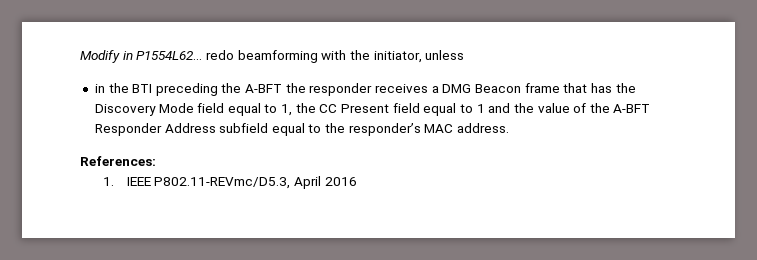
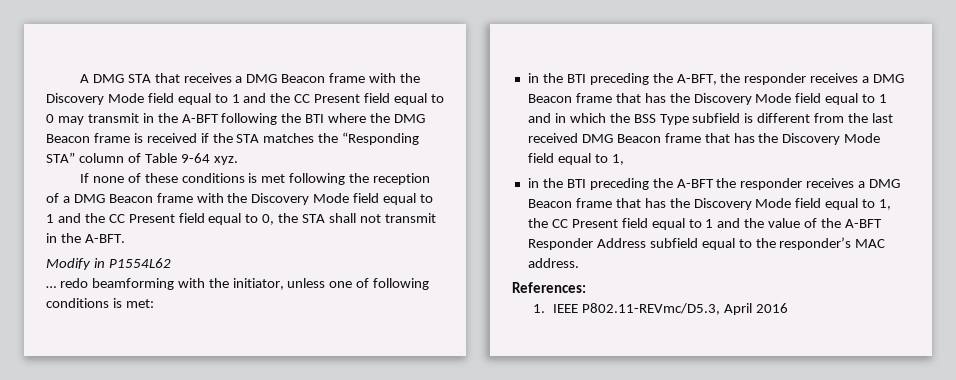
- Modify in P1554L62… redo beamforming with the initiator, unless
+ A DMG STA that receives a DMG Beacon frame with the Discovery Mode field equal to 1 and the CC Present field equal to 0 may transmit in the A-BFT following the BTI where the DMG Beacon frame is received if the STA matches the “Responding STA” column of Table 9-64 xyz.
+ If none of these conditions is met following the reception of a DMG Beacon frame with the Discovery Mode field equal to 1 and the CC Present field equal to 0, the STA shall not transmit in the A-BFT.
+ Modify in P1554L62
+ … redo beamforming with the initiator, unless one of following conditions is met:
+ in the BTI preceding the A-BFT, the responder receives a DMG Beacon frame that has the Discovery Mode field equal to 1 and in which the BSS Type subfield is different from the last received DMG Beacon frame that has the Discovery Mode field equal to 1,

